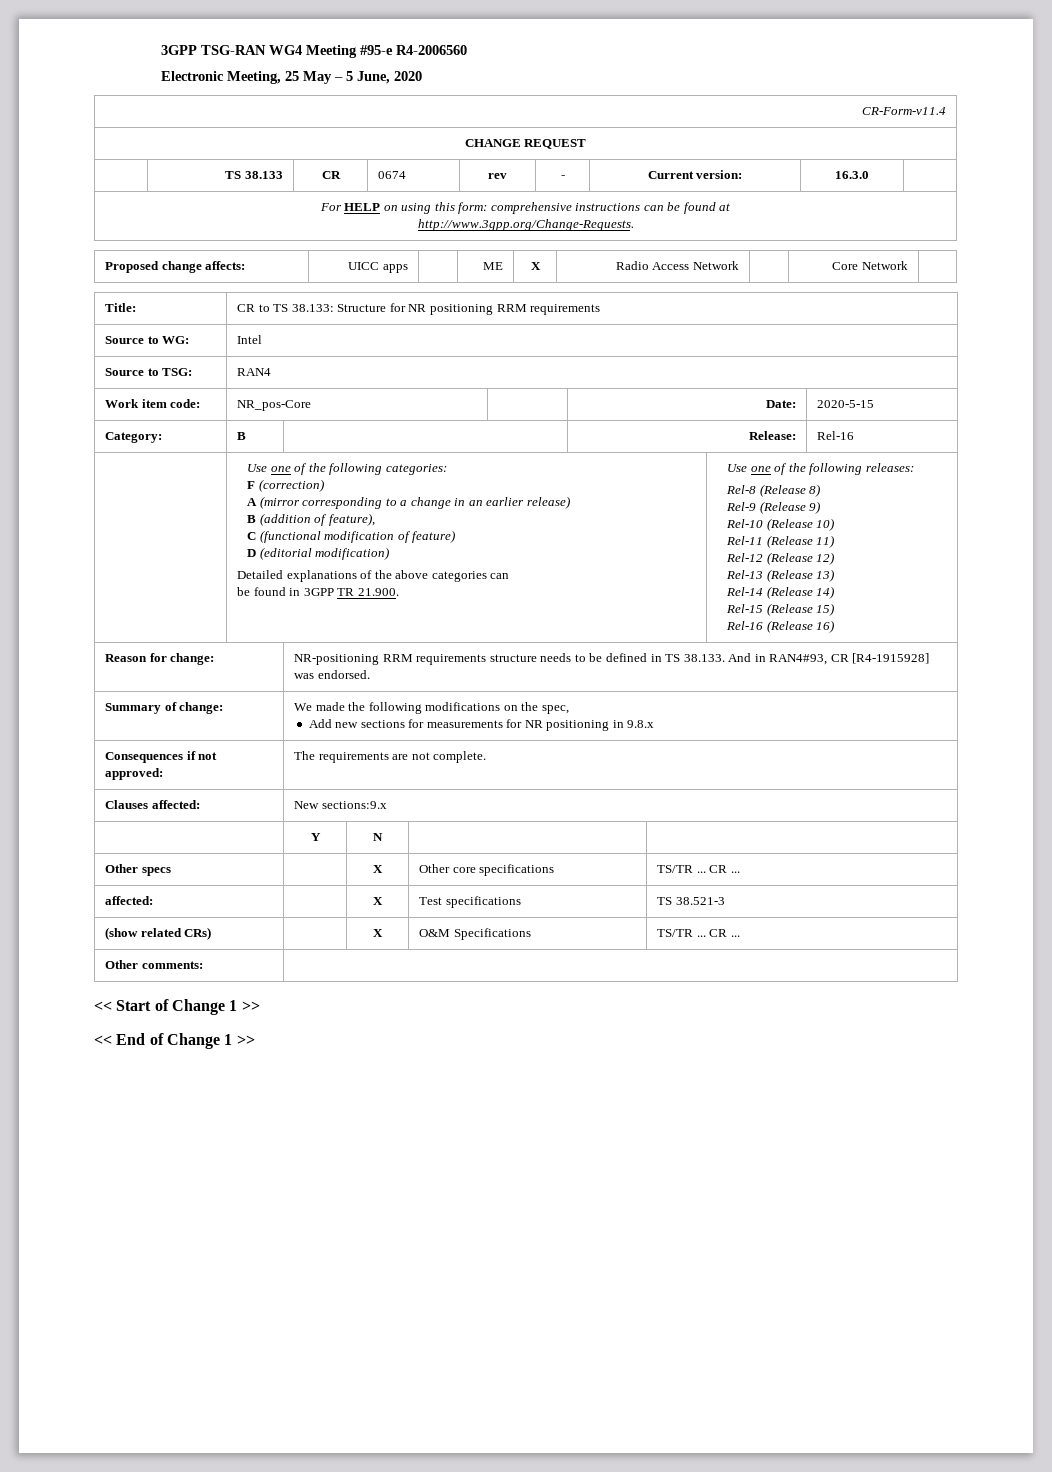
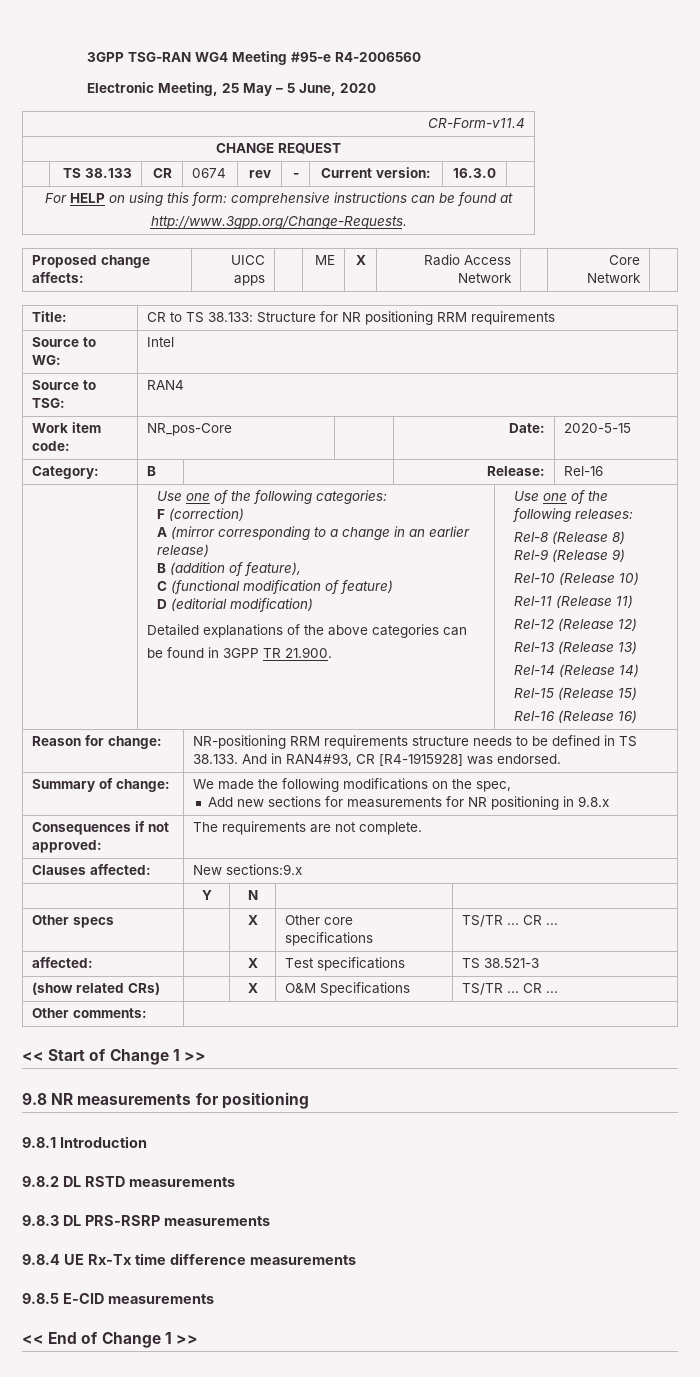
+ 9.8 NR measurements for positioning
+ 9.8.1 Introduction
+ 9.8.2 DL RSTD measurements
+ 9.8.3 DL PRS-RSRP measurements
+ 9.8.4 UE Rx-Tx time difference measurements
+ 9.8.5 E-CID measurements

